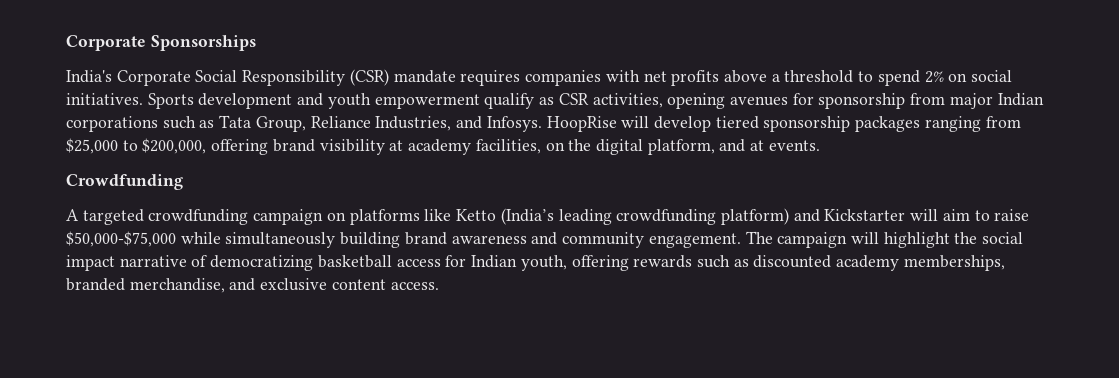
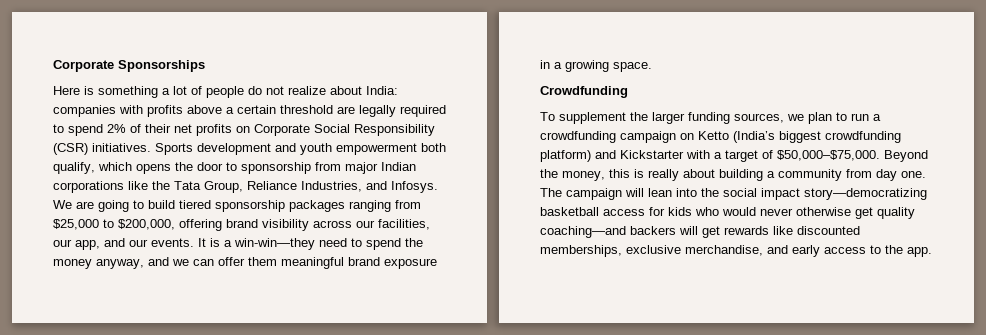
- India's Corporate Social Responsibility (CSR) mandate requires companies with net profits above a threshold to spend 2% on social initiatives.
+ Here is something a lot of people do not realize about India: companies with profits above a certain threshold are legally required to spend 2% of their net profits on Corporate Social Responsibility (CSR) initiatives.
- Sports development and youth empowerment qualify as CSR activities, opening avenues for sponsorship from major Indian corporations such as Tata Group, Reliance Industries, and Infosys.
+ Sports development and youth empowerment both qualify, which opens the door to sponsorship from major Indian corporations like the Tata Group, Reliance Industries, and Infosys.
- HoopRise will develop tiered sponsorship packages ranging from $25,000 to $200,000, offering brand visibility at academy facilities, on the digital platform, and at events.
+ We are going to build tiered sponsorship packages ranging from $25,000 to $200,000, offering brand visibility across our facilities, our app, and our events. It is a win-win—they need to spend the money anyway, and we can offer them meaningful brand exposure in a growing space.
  Crowdfunding
- A targeted crowdfunding campaign on platforms like Ketto (India’s leading crowdfunding platform) and Kickstarter will aim to raise $50,000-$75,000 while simultaneously building brand awareness and community engagement.
+ To supplement the larger funding sources, we plan to run a crowdfunding campaign on Ketto (India’s biggest crowdfunding platform) and Kickstarter with a target of $50,000–$75,000. Beyond the money, this is really about building a community from day one.
- The campaign will highlight the social impact narrative of democratizing basketball access for Indian youth, offering rewards such as discounted academy memberships, branded merchandise, and exclusive content access.
+ The campaign will lean into the social impact story—democratizing basketball access for kids who would never otherwise get quality coaching—and backers will get rewards like discounted memberships, exclusive merchandise, and early access to the app.

